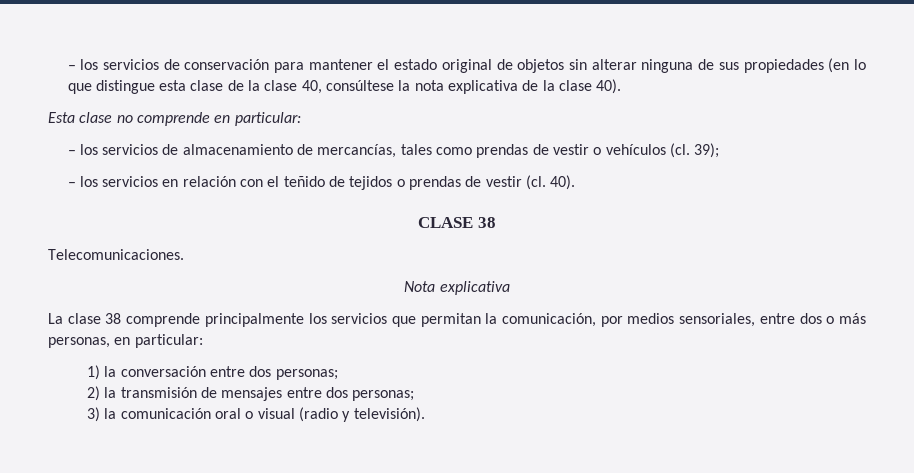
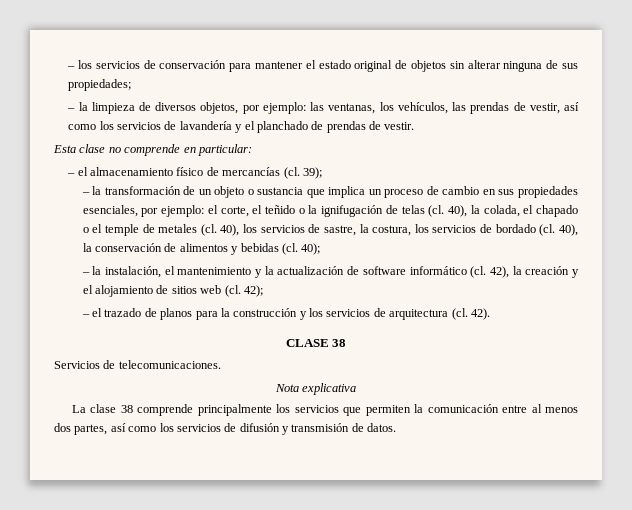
- – los servicios de conservación para mantener el estado original de objetos sin alterar ninguna de sus propiedades (en lo que distingue esta clase de la clase 40, consúltese la nota explicativa de la clase 40).
+ – los servicios de conservación para mantener el estado original de objetos sin alterar ninguna de sus propiedades;
+ – la limpieza de diversos objetos, por ejemplo: las ventanas, los vehículos, las prendas de vestir, así como los servicios de lavandería y el planchado de prendas de vestir.
- – los servicios de almacenamiento de mercancías, tales como prendas de vestir o vehículos (cl. 39);
- – los servicios en relación con el teñido de tejidos o prendas de vestir (cl. 40).
+ – el almacenamiento físico de mercancías (cl. 39);
+ – la transformación de un objeto o sustancia que implica un proceso de cambio en sus propiedades esenciales, por ejemplo: el corte, el teñido o la ignifugación de telas (cl. 40), la colada, el chapado o el temple de metales (cl. 40), los servicios de sastre, la costura, los servicios de bordado (cl. 40), la conservación de alimentos y bebidas (cl. 40);
+ – la instalación, el mantenimiento y la actualización de software informático (cl. 42), la creación y el alojamiento de sitios web (cl. 42);
+ – el trazado de planos para la construcción y los servicios de arquitectura (cl. 42).
- Telecomunicaciones.
+ Servicios de telecomunicaciones.
- La clase 38 comprende principalmente los servicios que permitan la comunicación, por medios sensoriales, entre dos o más personas, en particular:
- 1) la conversación entre dos personas;
- 2) la transmisión de mensajes entre dos personas;
- 3) la comunicación oral o visual (radio y televisión).
+ La clase 38 comprende principalmente los servicios que permiten la comunicación entre al menos dos partes, así como los servicios de difusión y transmisión de datos.

